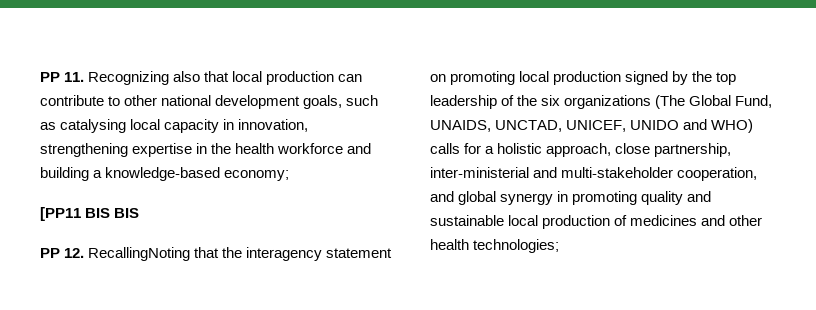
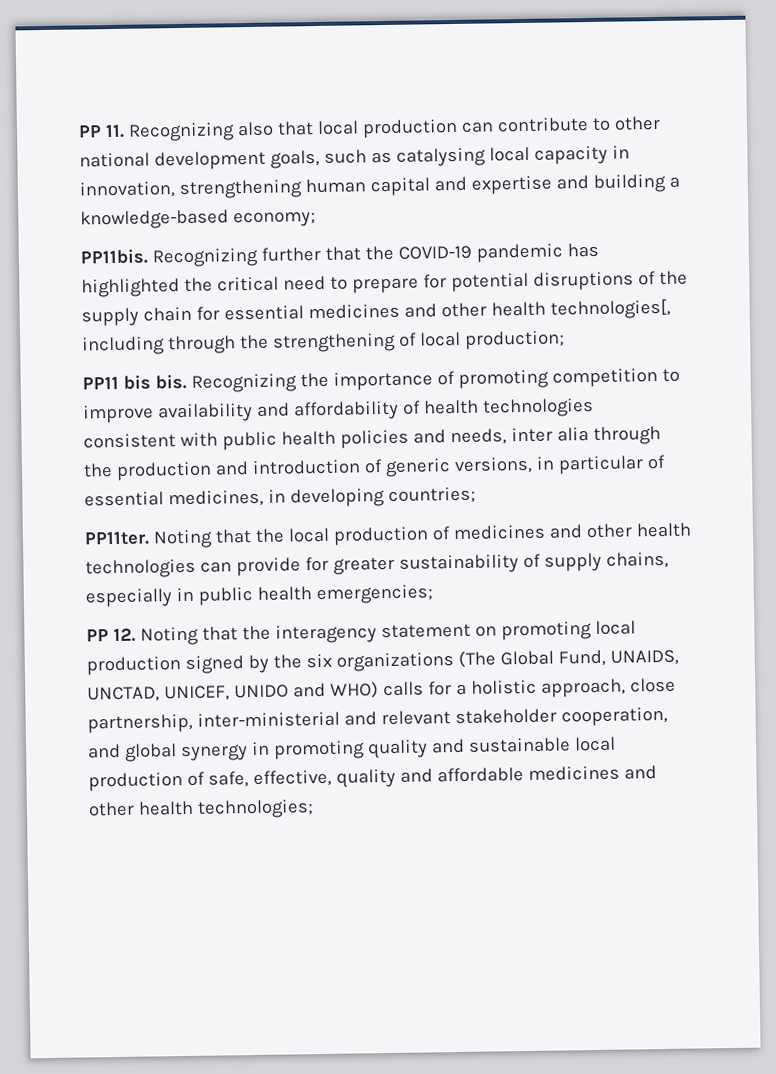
- PP 11. Recognizing also that local production can contribute to other national development goals, such as catalysing local capacity in innovation, strengthening expertise in the health workforce and building a knowledge-based economy;
+ PP 11. Recognizing also that local production can contribute to other national development goals, such as catalysing local capacity in innovation, strengthening human capital and expertise and building a knowledge-based economy;
- [PP11 BIS BIS
+ PP11bis. Recognizing further that the COVID-19 pandemic has highlighted the critical need to prepare for potential disruptions of the supply chain for essential medicines and other health technologies[, including through the strengthening of local production;
+ PP11 bis bis. Recognizing the importance of promoting competition to improve availability and affordability of health technologies consistent with public health policies and needs, inter alia through the production and introduction of generic versions, in particular of essential medicines, in developing countries;
+ PP11ter. Noting that the local production of medicines and other health technologies can provide for greater sustainability of supply chains, especially in public health emergencies;
- PP 12. RecallingNoting that the interagency statement on promoting local production signed by the top leadership of the six organizations (The Global Fund, UNAIDS, UNCTAD, UNICEF, UNIDO and WHO) calls for a holistic approach, close partnership, inter-ministerial and multi-stakeholder cooperation, and global synergy in promoting quality and sustainable local production of medicines and other health technologies;
+ PP 12. Noting that the interagency statement on promoting local production signed by the six organizations (The Global Fund, UNAIDS, UNCTAD, UNICEF, UNIDO and WHO) calls for a holistic approach, close partnership, inter-ministerial and relevant stakeholder cooperation, and global synergy in promoting quality and sustainable local production of safe, effective, quality and affordable medicines and other health technologies;

